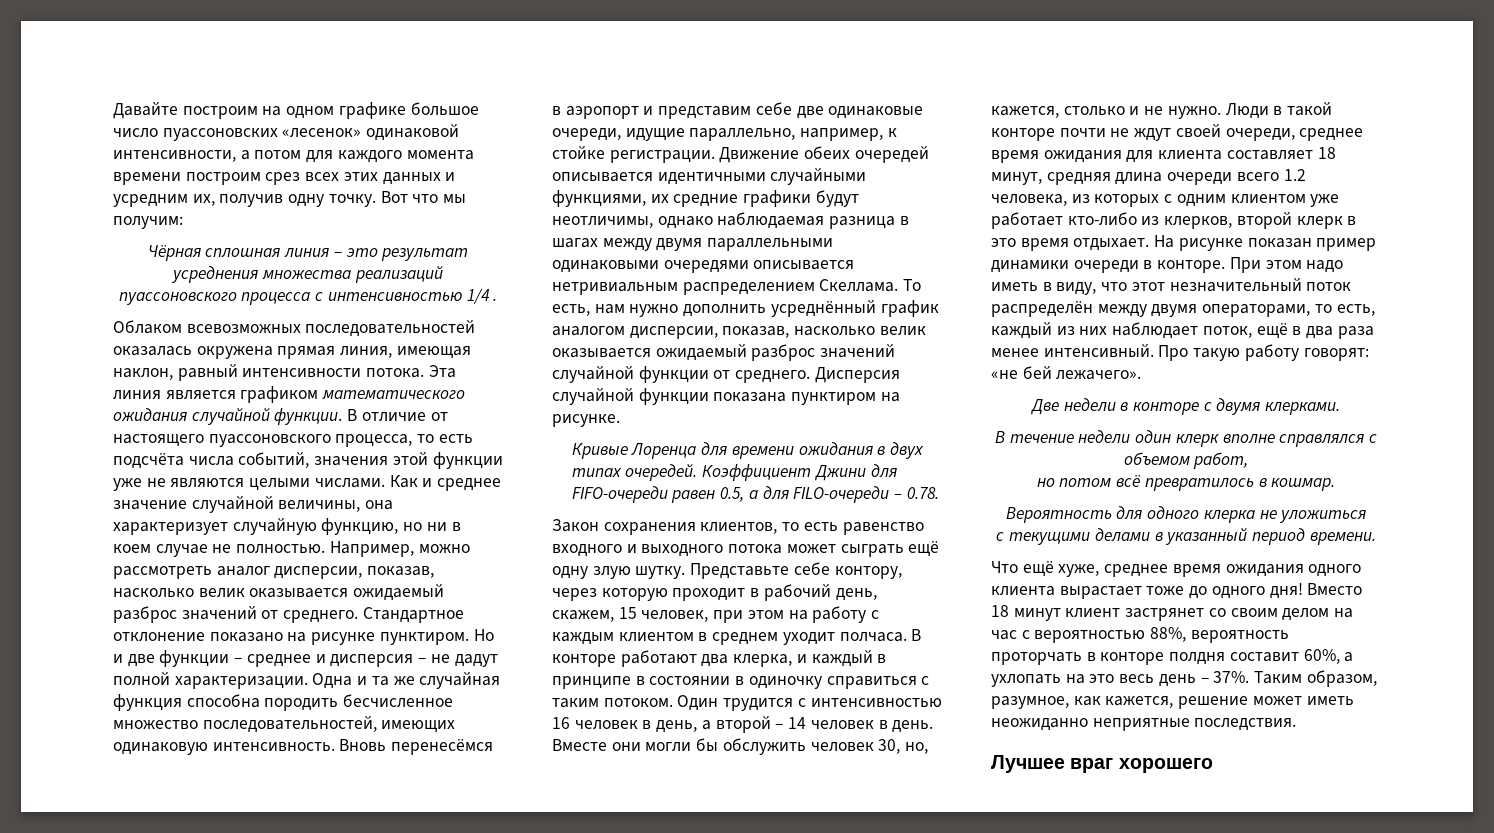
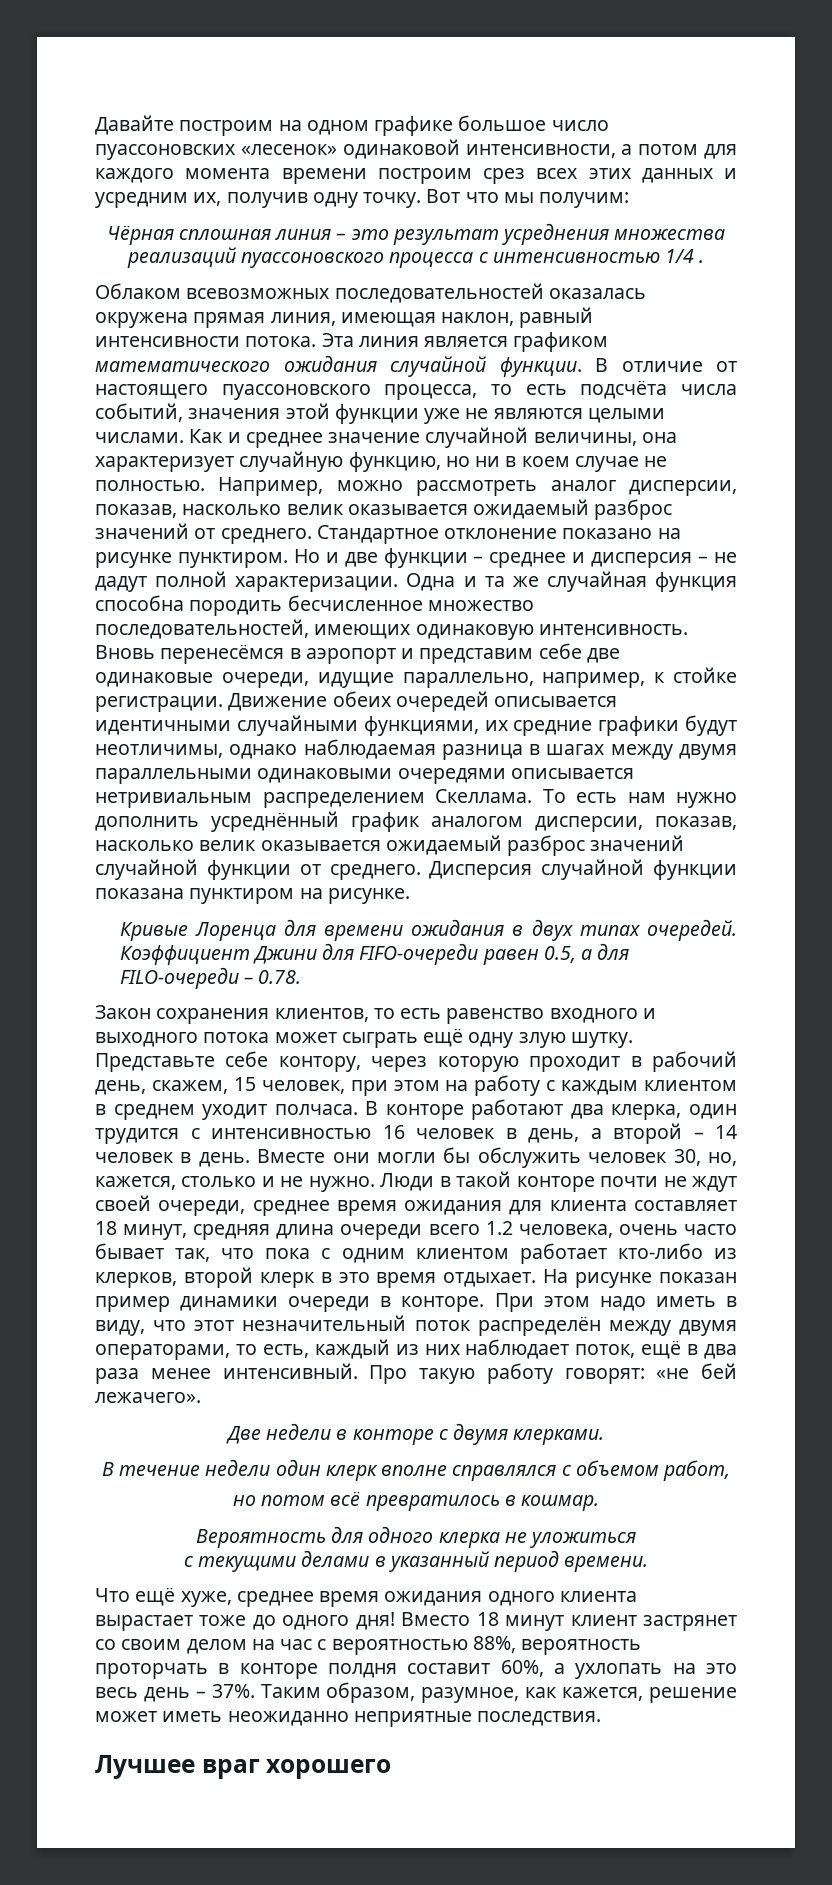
- То есть, нам нужно дополнить усреднённый график аналогом дисперсии, показав, насколько велик оказывается ожидаемый разброс значений случайной функции от среднего.
+ То есть нам нужно дополнить усреднённый график аналогом дисперсии, показав, насколько велик оказывается ожидаемый разброс значений случайной функции от среднего.
- В конторе работают два клерка, и каждый в принципе в состоянии в одиночку справиться с таким потоком. Один трудится с интенсивностью 16 человек в день, а второй – 14 человек в день.
+ В конторе работают два клерка, один трудится с интенсивностью 16 человек в день, а второй – 14 человек в день.
- Люди в такой конторе почти не ждут своей очереди, среднее время ожидания для клиента составляет 18 минут, средняя длина очереди всего 1.2 человека, из которых с одним клиентом уже работает кто-либо из клерков, второй клерк в это время отдыхает.
+ Люди в такой конторе почти не ждут своей очереди, среднее время ожидания для клиента составляет 18 минут, средняя длина очереди всего 1.2 человека, очень часто бывает так, что пока с одним клиентом работает кто-либо из клерков, второй клерк в это время отдыхает.

